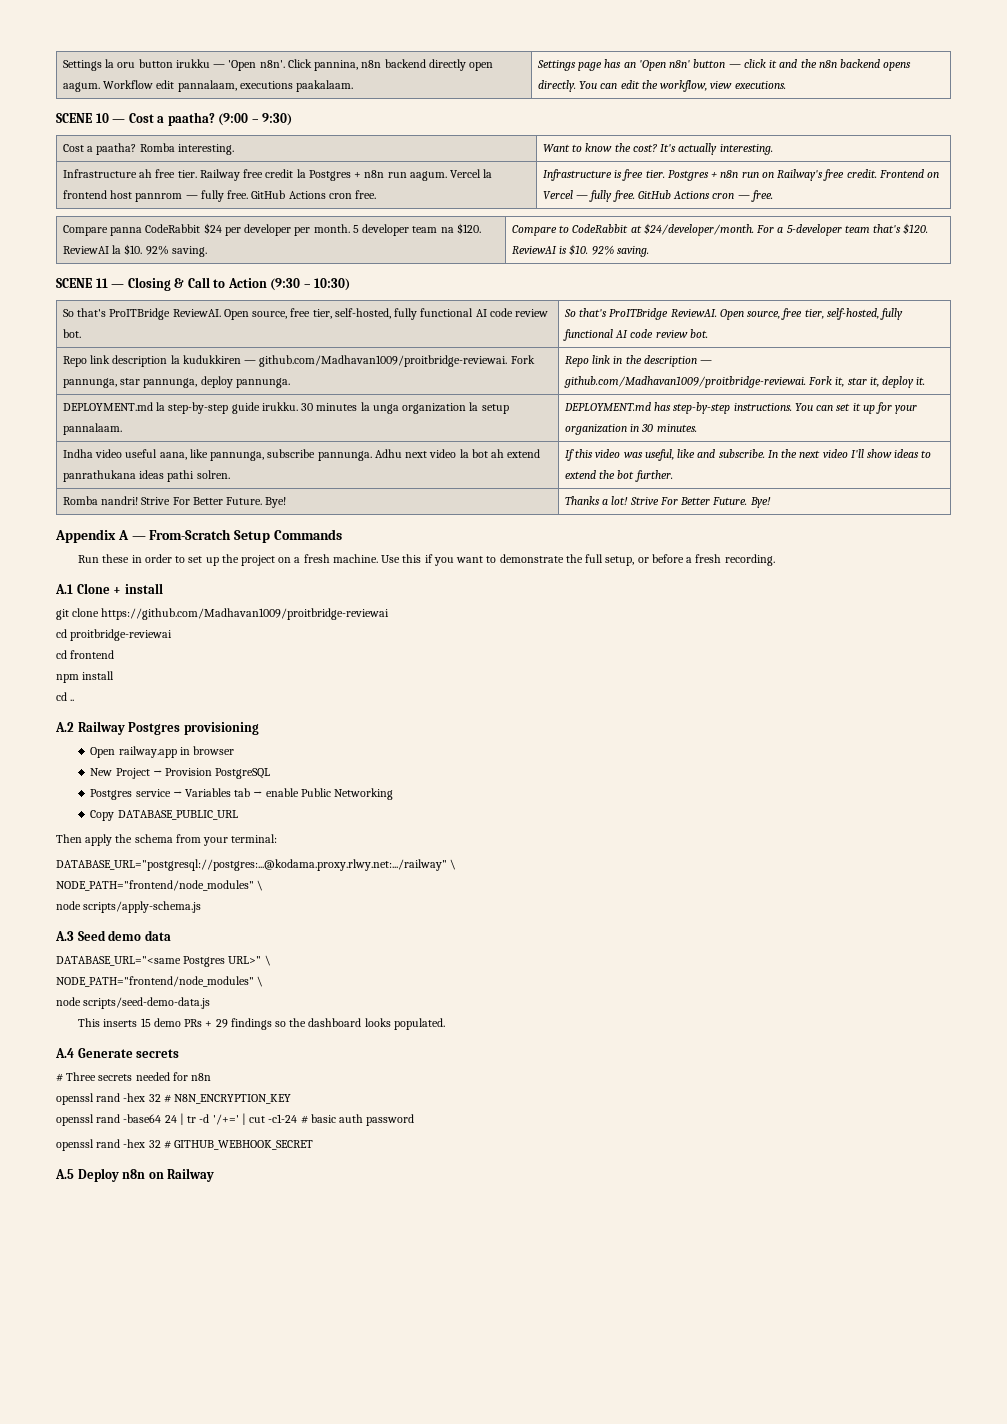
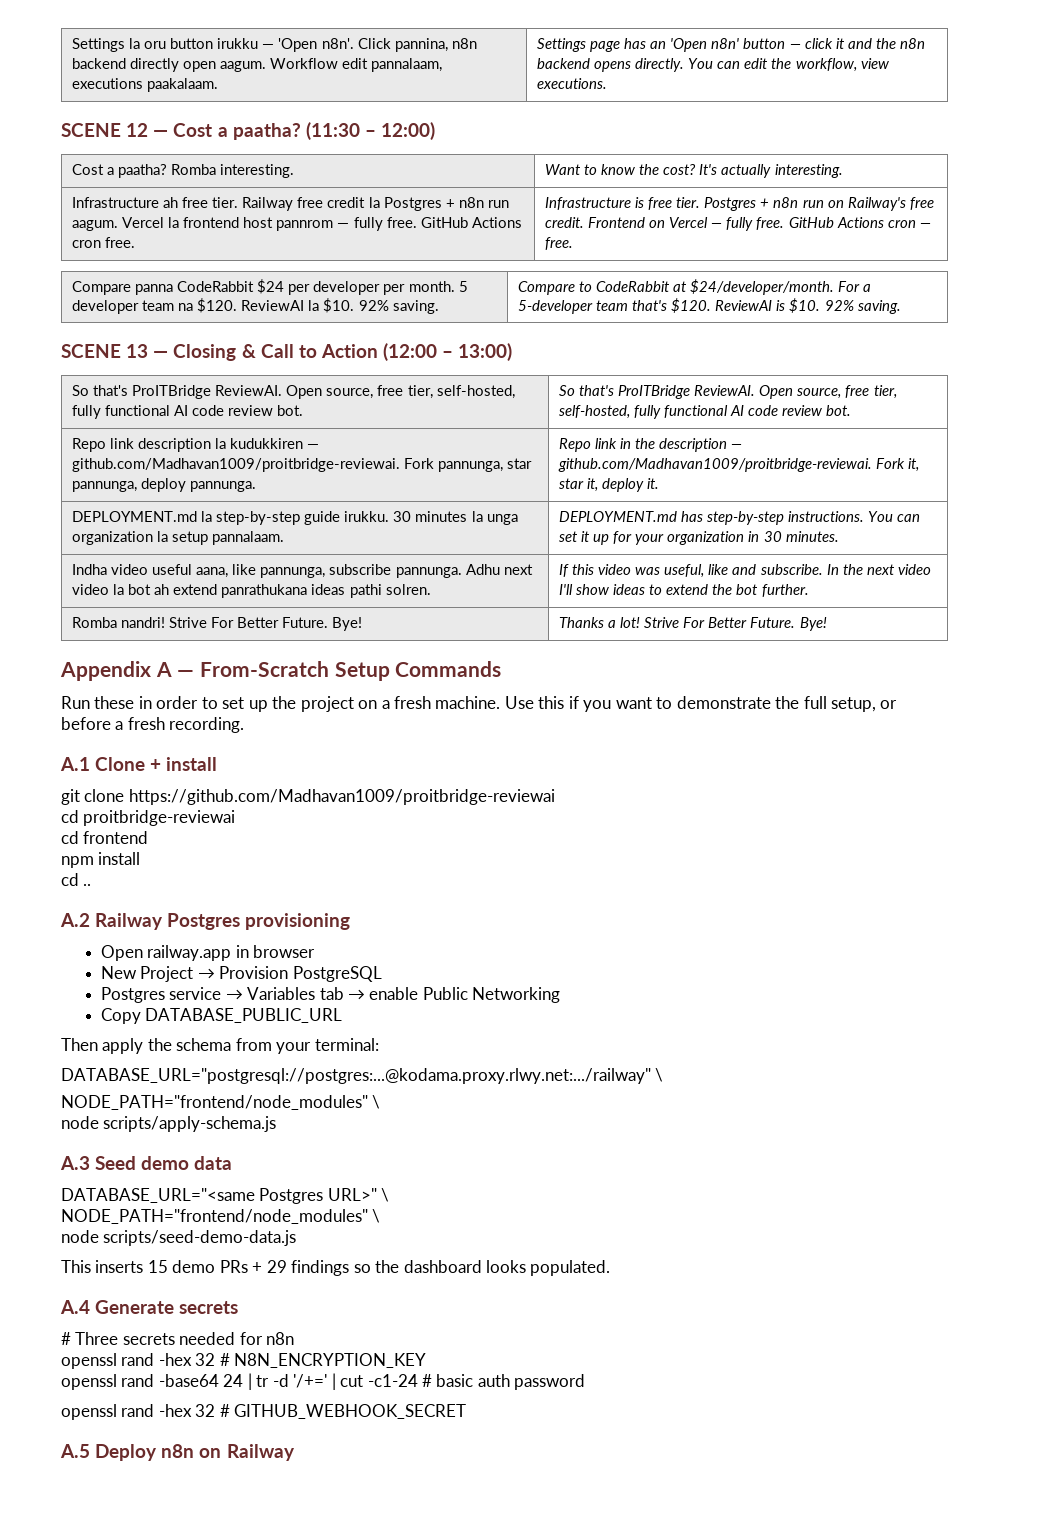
- SCENE 10 — Cost a paatha?
+ SCENE 12 — Cost a paatha?
- (9:00 – 9:30)
+ (11:30 – 12:00)
- SCENE 11 — Closing & Call to Action (9:30 – 10:30)
+ SCENE 13 — Closing & Call to Action (12:00 – 13:00)

